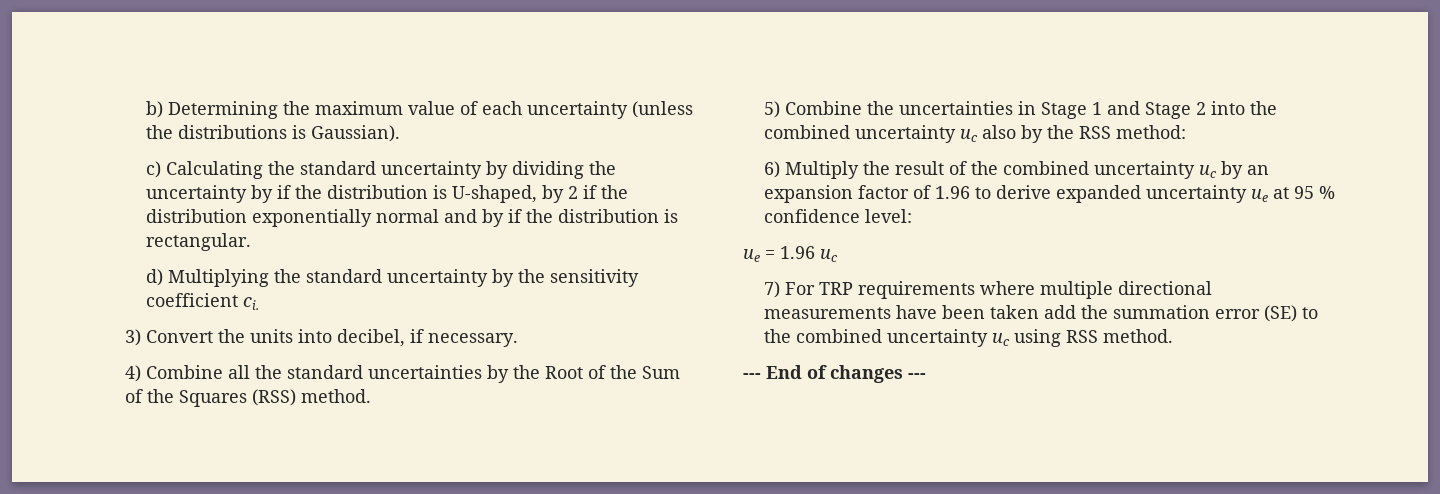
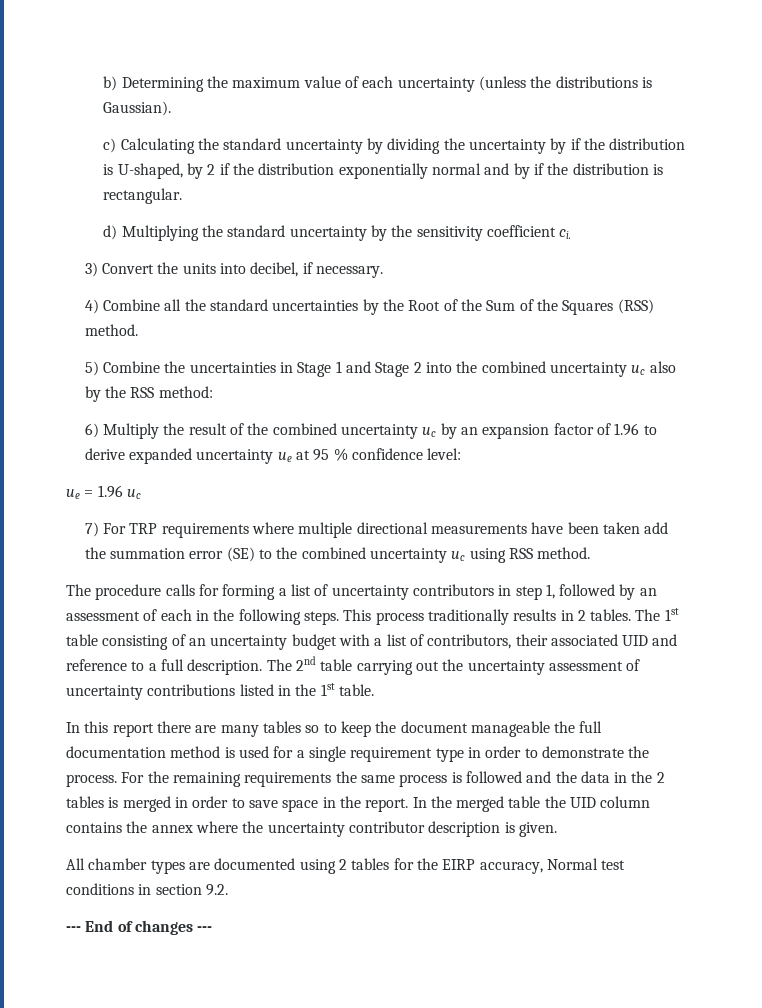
+ The procedure calls for forming a list of uncertainty contributors in step 1, followed by an assessment of each in the following steps. This process traditionally results in 2 tables. The 1st table consisting of an uncertainty budget with a list of contributors, their associated UID and reference to a full description. The 2nd table carrying out the uncertainty assessment of uncertainty contributions listed in the 1st table.
+ In this report there are many tables so to keep the document manageable the full documentation method is used for a single requirement type in order to demonstrate the process. For the remaining requirements the same process is followed and the data in the 2 tables is merged in order to save space in the report. In the merged table the UID column contains the annex where the uncertainty contributor description is given.
+ All chamber types are documented using 2 tables for the EIRP accuracy, Normal test conditions in section 9.2.

